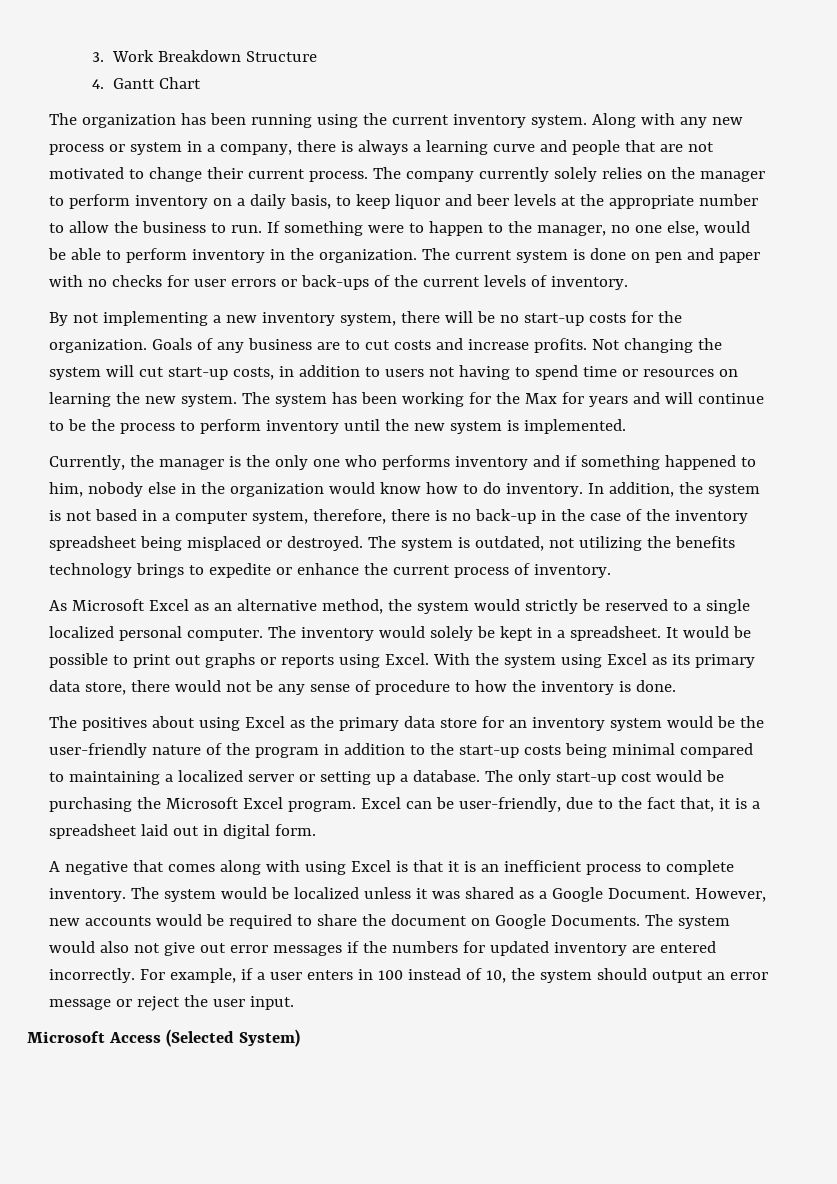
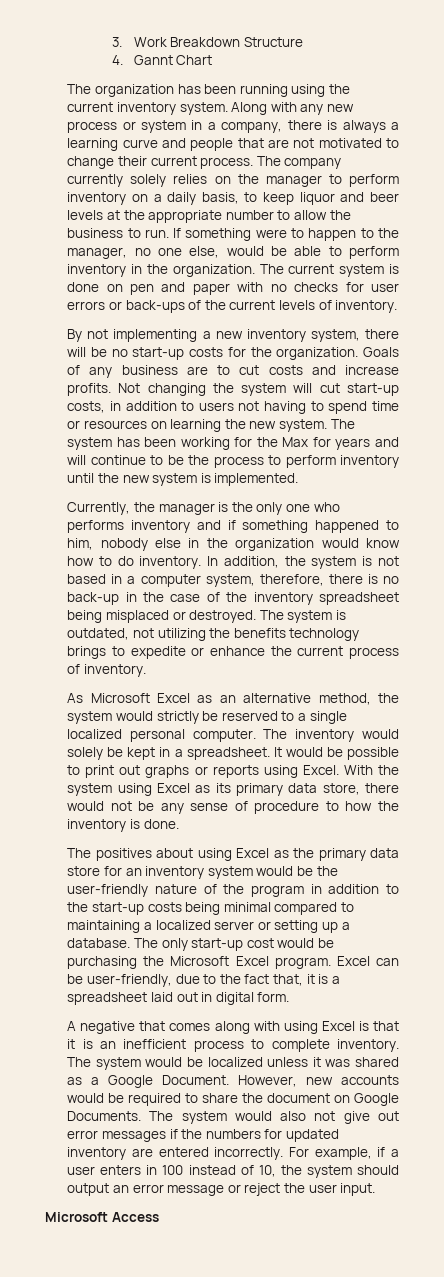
- 4. Gantt Chart
+ 4. Gannt Chart
- Microsoft Access (Selected System)
+ Microsoft Access

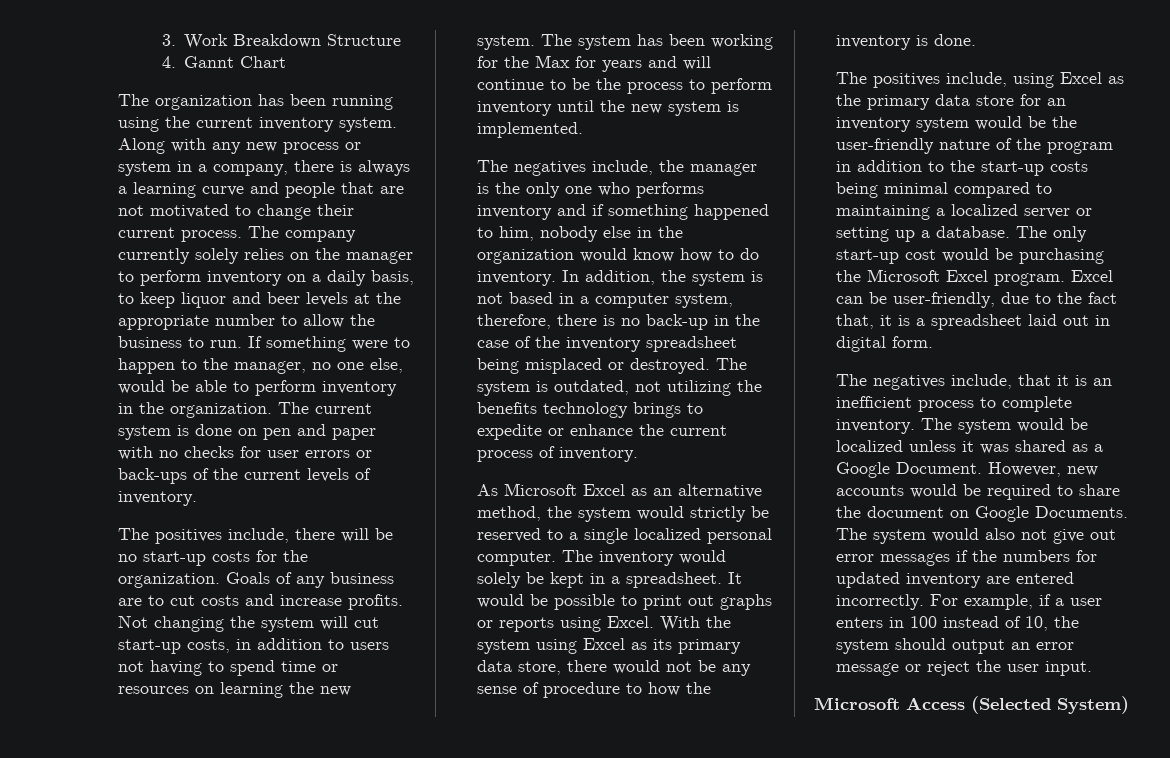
- By not implementing a new inventory system, there will be no start-up costs for the organization.
+ The positives include, there will be no start-up costs for the organization.
- Currently, the manager is the only one who performs inventory and if something happened to him, nobody else in the organization would know how to do inventory.
+ The negatives include, the manager is the only one who performs inventory and if something happened to him, nobody else in the organization would know how to do inventory.
- The positives about using Excel as the primary data store for an inventory system would be the user-friendly nature of the program in addition to the start-up costs being minimal compared to maintaining a localized server or setting up a database.
+ The positives include, using Excel as the primary data store for an inventory system would be the user-friendly nature of the program in addition to the start-up costs being minimal compared to maintaining a localized server or setting up a database.
- A negative that comes along with using Excel is that it is an inefficient process to complete inventory.
+ The negatives include, that it is an inefficient process to complete inventory.
- Microsoft Access
+ Microsoft Access (Selected System)

